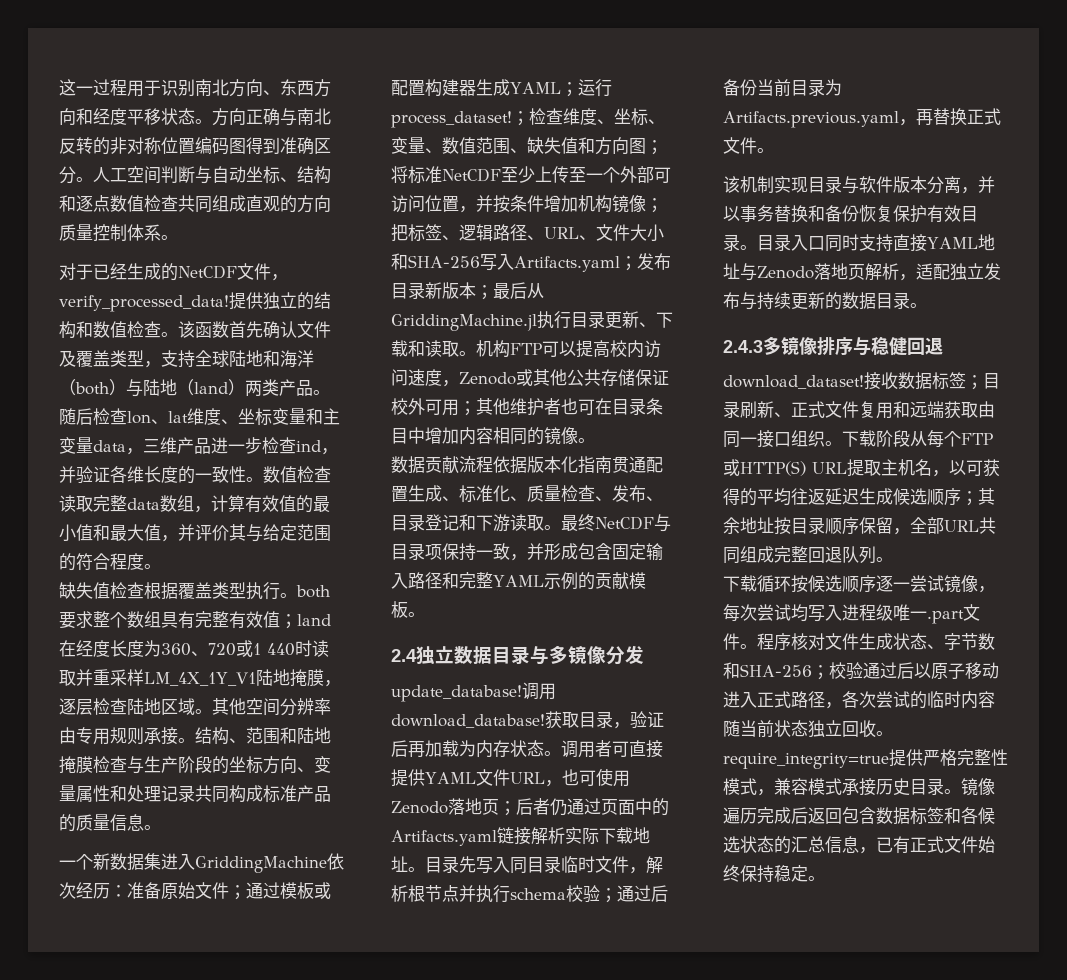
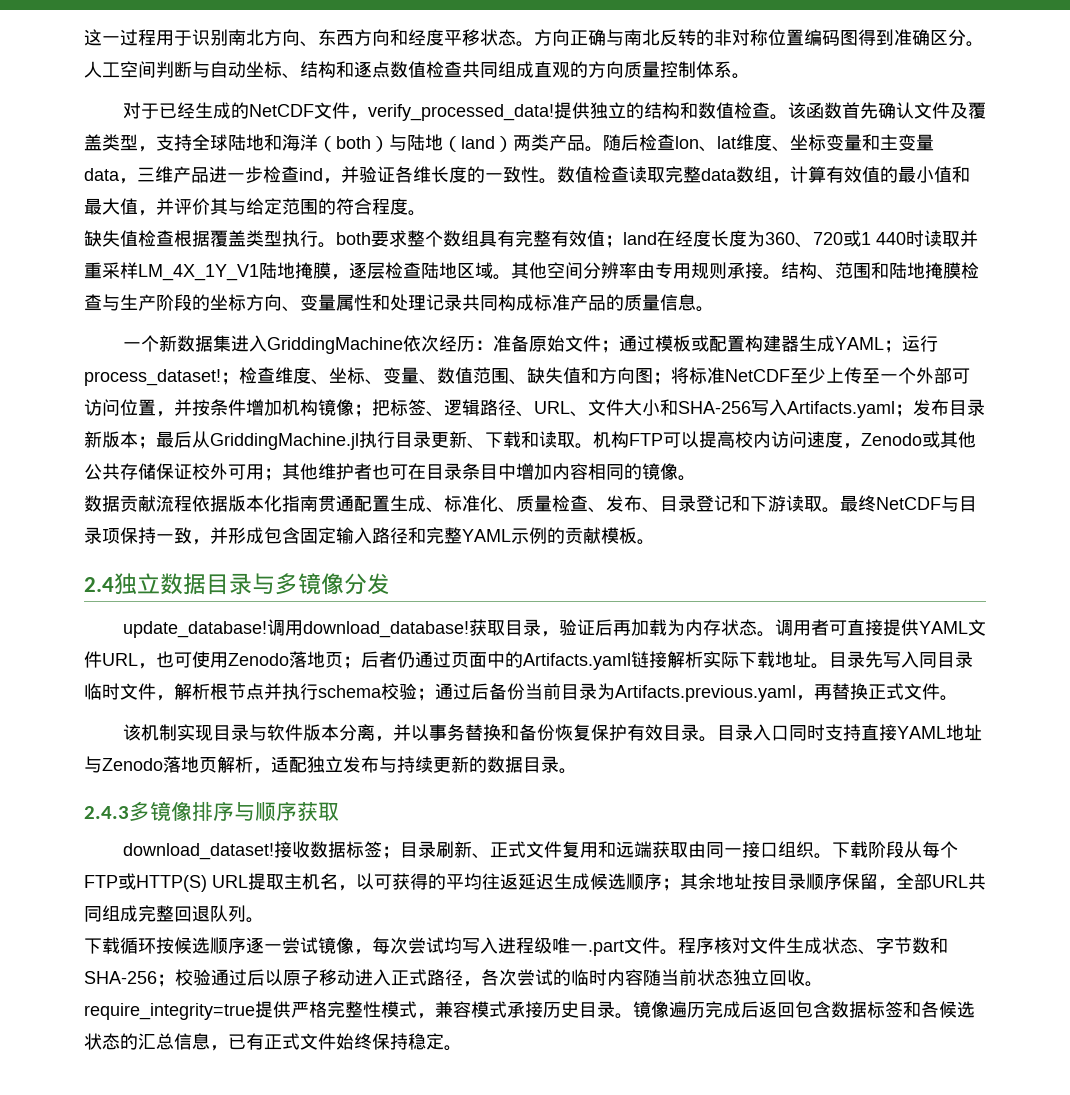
- 2.4.3多镜像排序与稳健回退
+ 2.4.3多镜像排序与顺序获取

